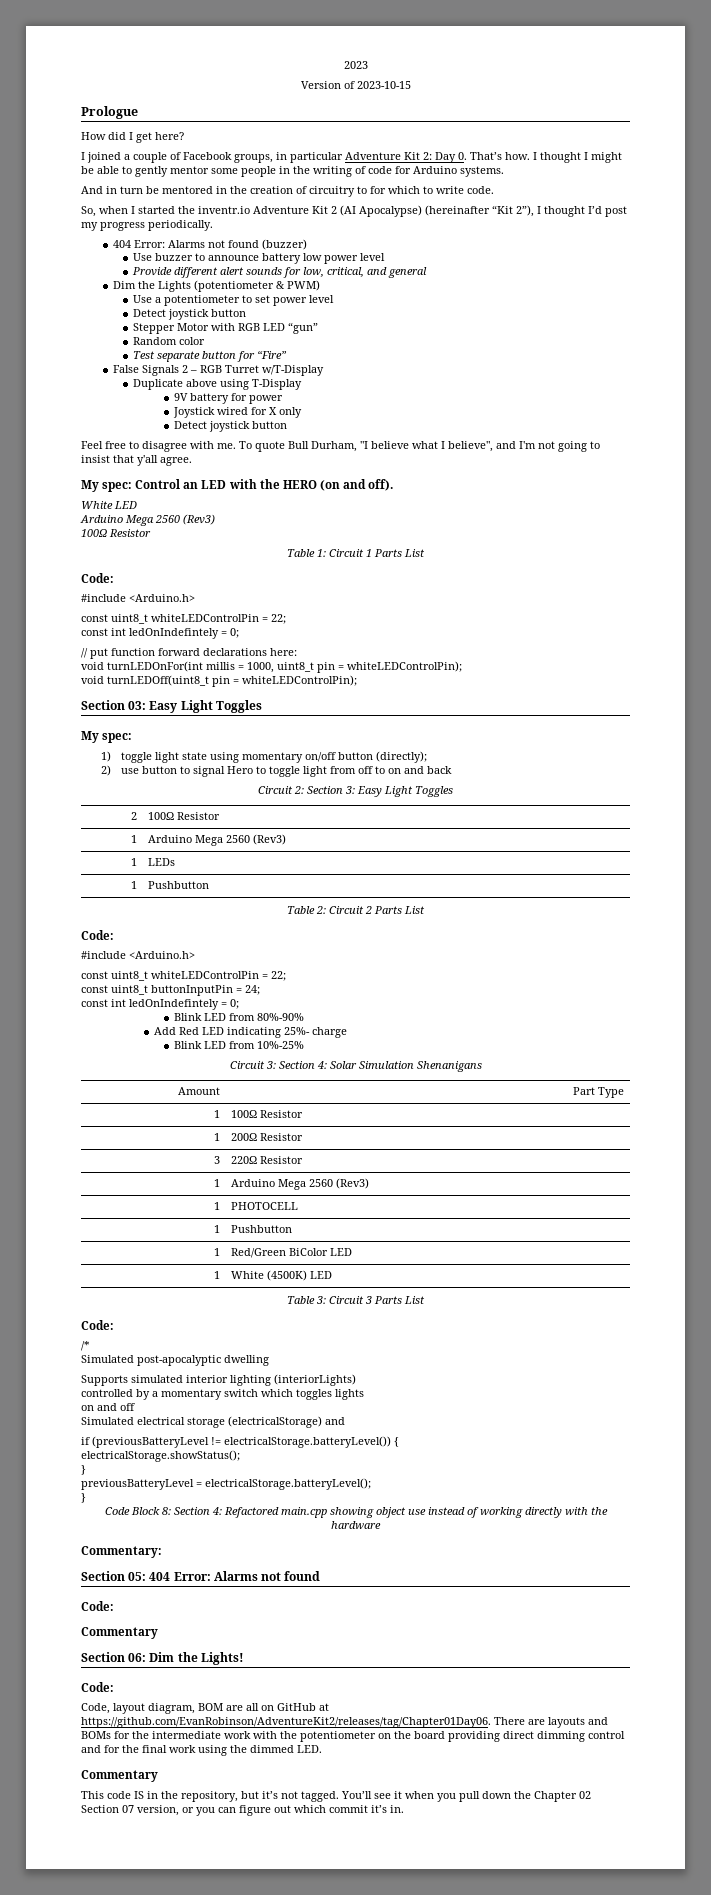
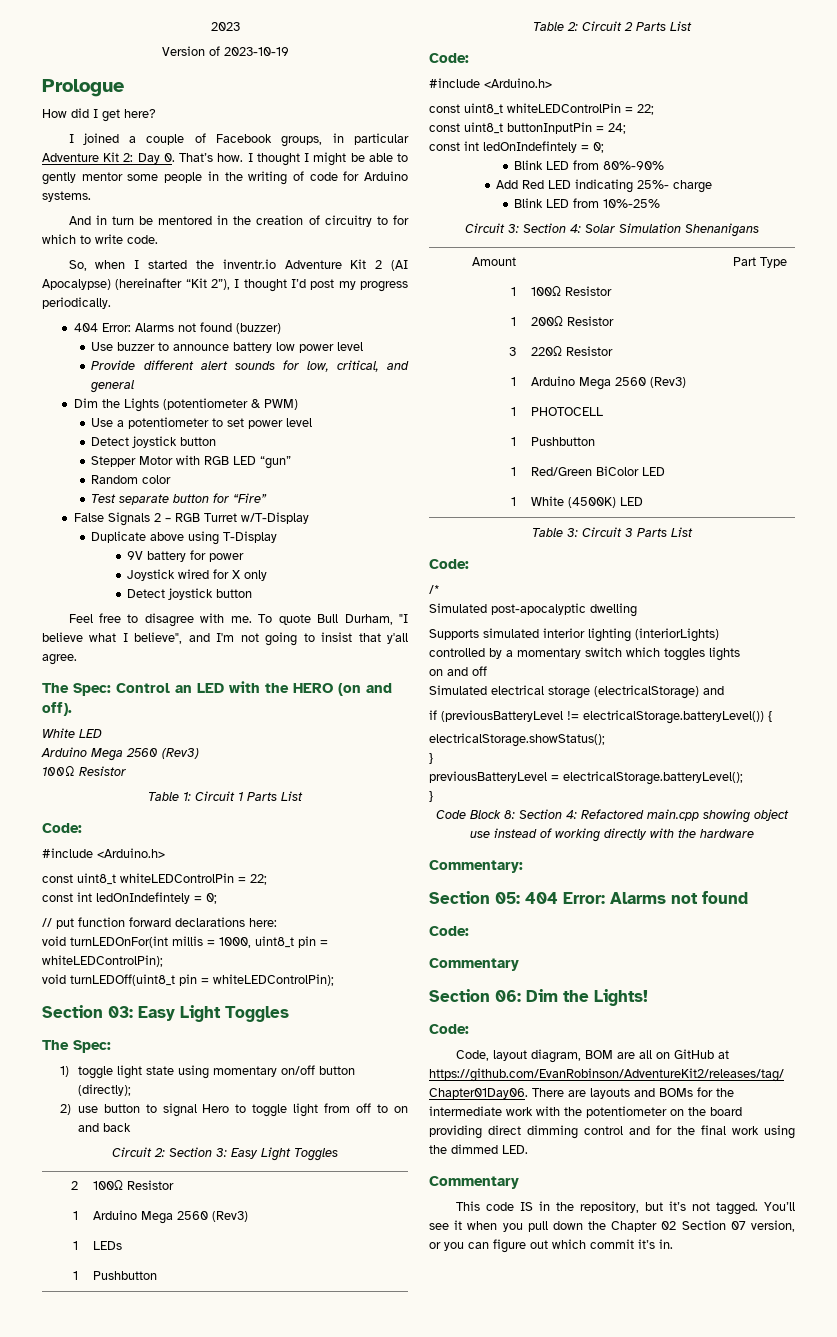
- Version of 2023-10-15
+ Version of 2023-10-19
- My spec: Control an LED with the HERO (on and off).
+ The Spec: Control an LED with the HERO (on and off).
  Section 03: Easy Light Toggles
- My spec:
+ The Spec:

